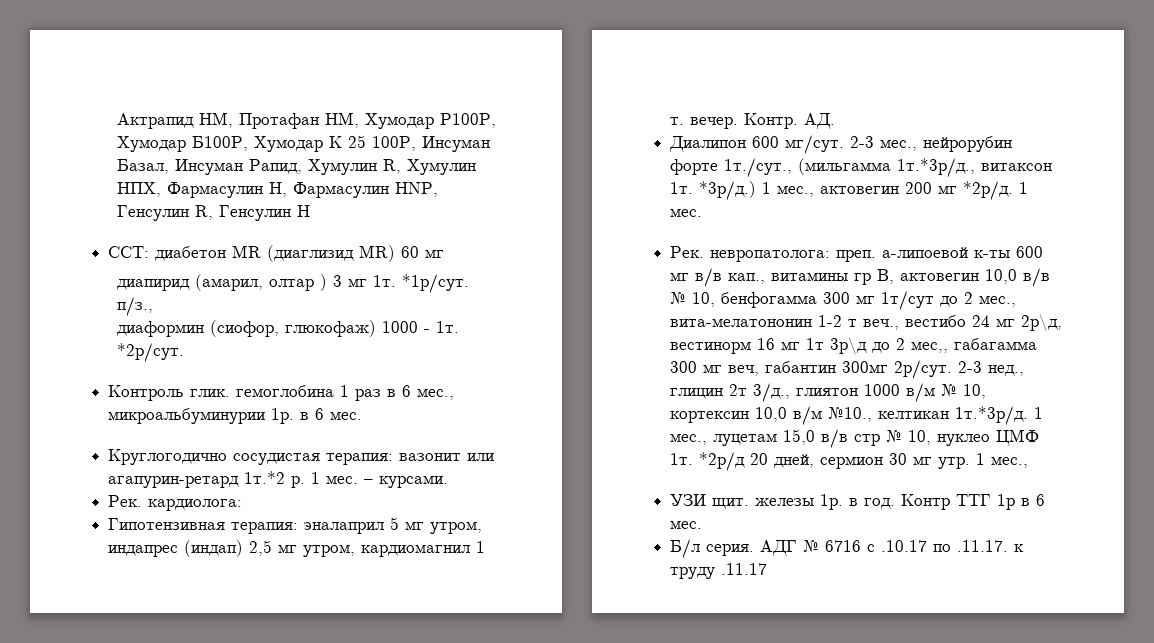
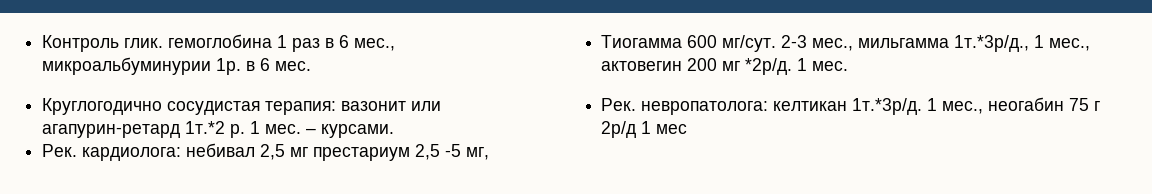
- Актрапид НМ, Протафан НМ, Хумодар Р100Р, Хумодар Б100Р, Хумодар К 25 100Р, Инсуман Базал, Инсуман Рапид, Хумулин R, Хумулин НПХ, Фармасулин Н, Фармасулин НNР, Генсулин R, Генсулин Н
- ССТ: диабетон МR (диаглизид МR) 60 мг
- диапирид (амарил, олтар ) 3 мг 1т. *1р/сут. п/з.,
- диаформин (сиофор, глюкофаж) 1000 - 1т. *2р/сут.
- Рек. кардиолога:
- Гипотензивная терапия: эналаприл 5 мг утром, индапрес (индап) 2,5 мг утром, кардиомагнил 1 т. вечер. Контр. АД.
- Диалипон 600 мг/сут. 2-3 мес., нейрорубин форте 1т./сут., (мильгамма 1т.*3р/д., витаксон 1т. *3р/д.) 1 мес., актовегин 200 мг *2р/д.
+ Рек. кардиолога: небивал 2,5 мг престариум 2,5 -5 мг,
+ Тиогамма 600 мг/сут. 2-3 мес., мильгамма 1т.*3р/д., 1 мес., актовегин 200 мг *2р/д.
- Рек. невропатолога: преп. а-липоевой к-ты 600 мг в/в кап., витамины гр В, актовегин 10,0 в/в № 10, бенфогамма 300 мг 1т/сут до 2 мес., вита-мелатононин 1-2 т веч., вестибо 24 мг 2р\д, вестинорм 16 мг 1т 3р\д до 2 мес,, габагамма 300 мг веч, габантин 300мг 2р/сут. 2-3 нед., глицин 2т 3/д., глиятон 1000 в/м № 10, кортексин 10,0 в/м №10., келтикан 1т.*3р/д. 1 мес., луцетам 15,0 в/в стр № 10, нуклео ЦМФ 1т. *2р/д 20 дней, сермион 30 мг утр. 1 мес.,
- УЗИ щит. железы 1р. в год. Контр ТТГ 1р в 6 мес.
- Б/л серия. АДГ № 6716 с .10.17 по .11.17. к труду .11.17
+ Рек. невропатолога: келтикан 1т.*3р/д. 1 мес., неогабин 75 г 2р/д 1 мес

